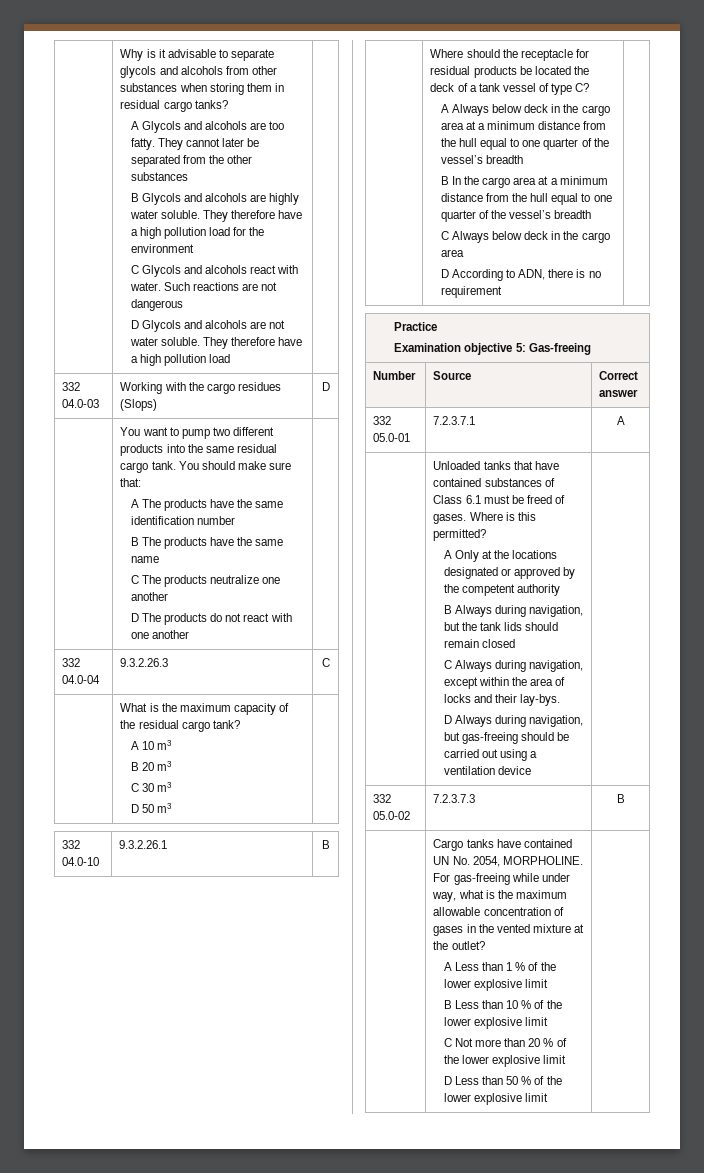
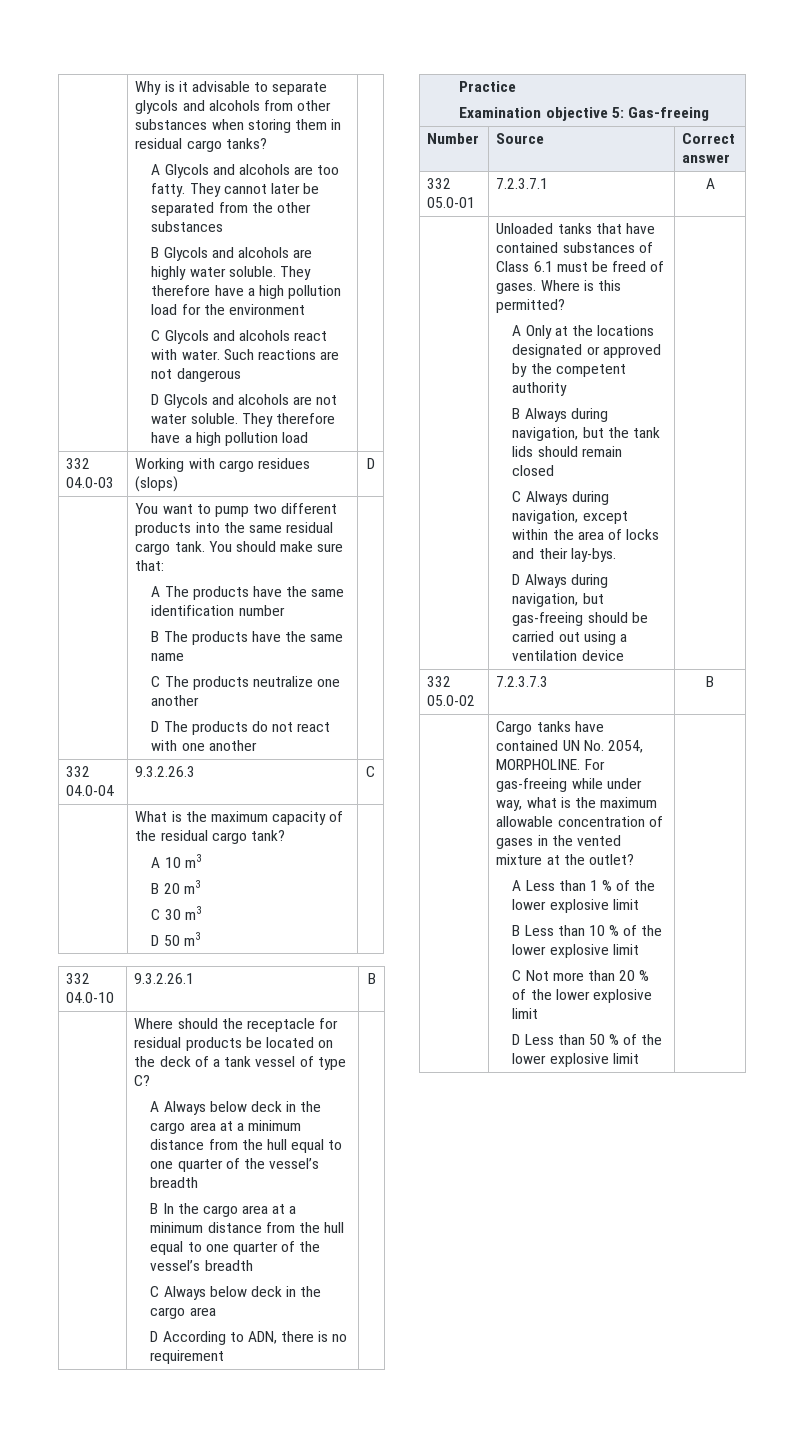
- 332 04.0-03 | Working with the cargo residues (Slops) | D
+ 332 04.0-03 | Working with cargo residues (slops) | D
- Where should the receptacle for residual products be located the deck of a tank vessel of type C?
+ Where should the receptacle for residual products be located on the deck of a tank vessel of type C?

